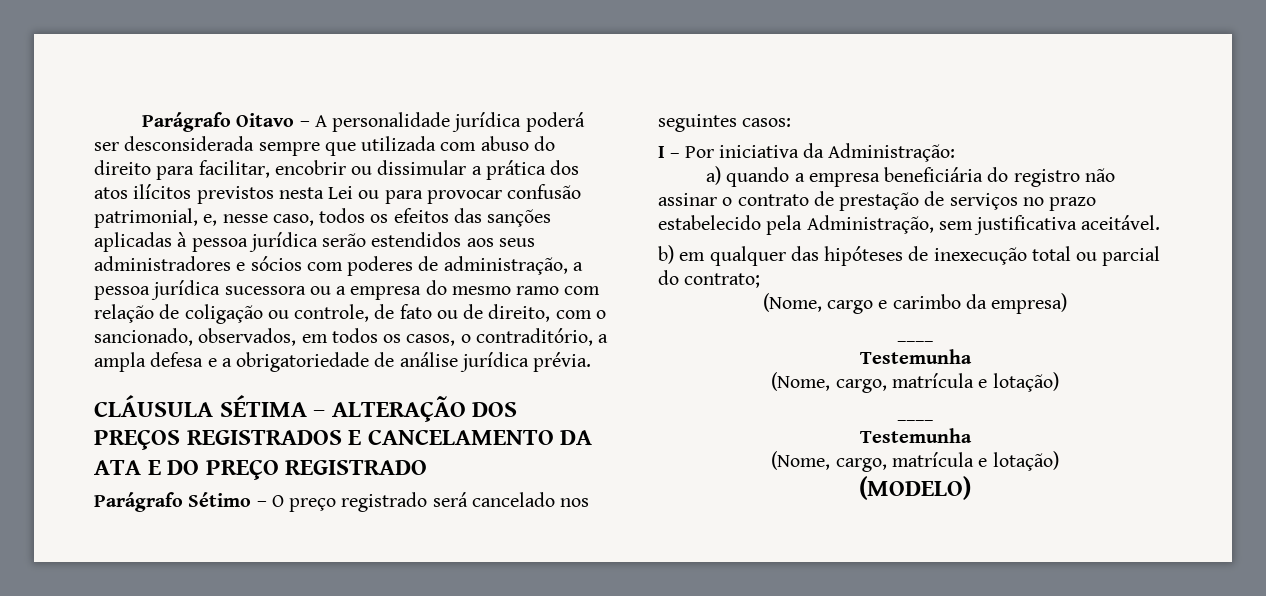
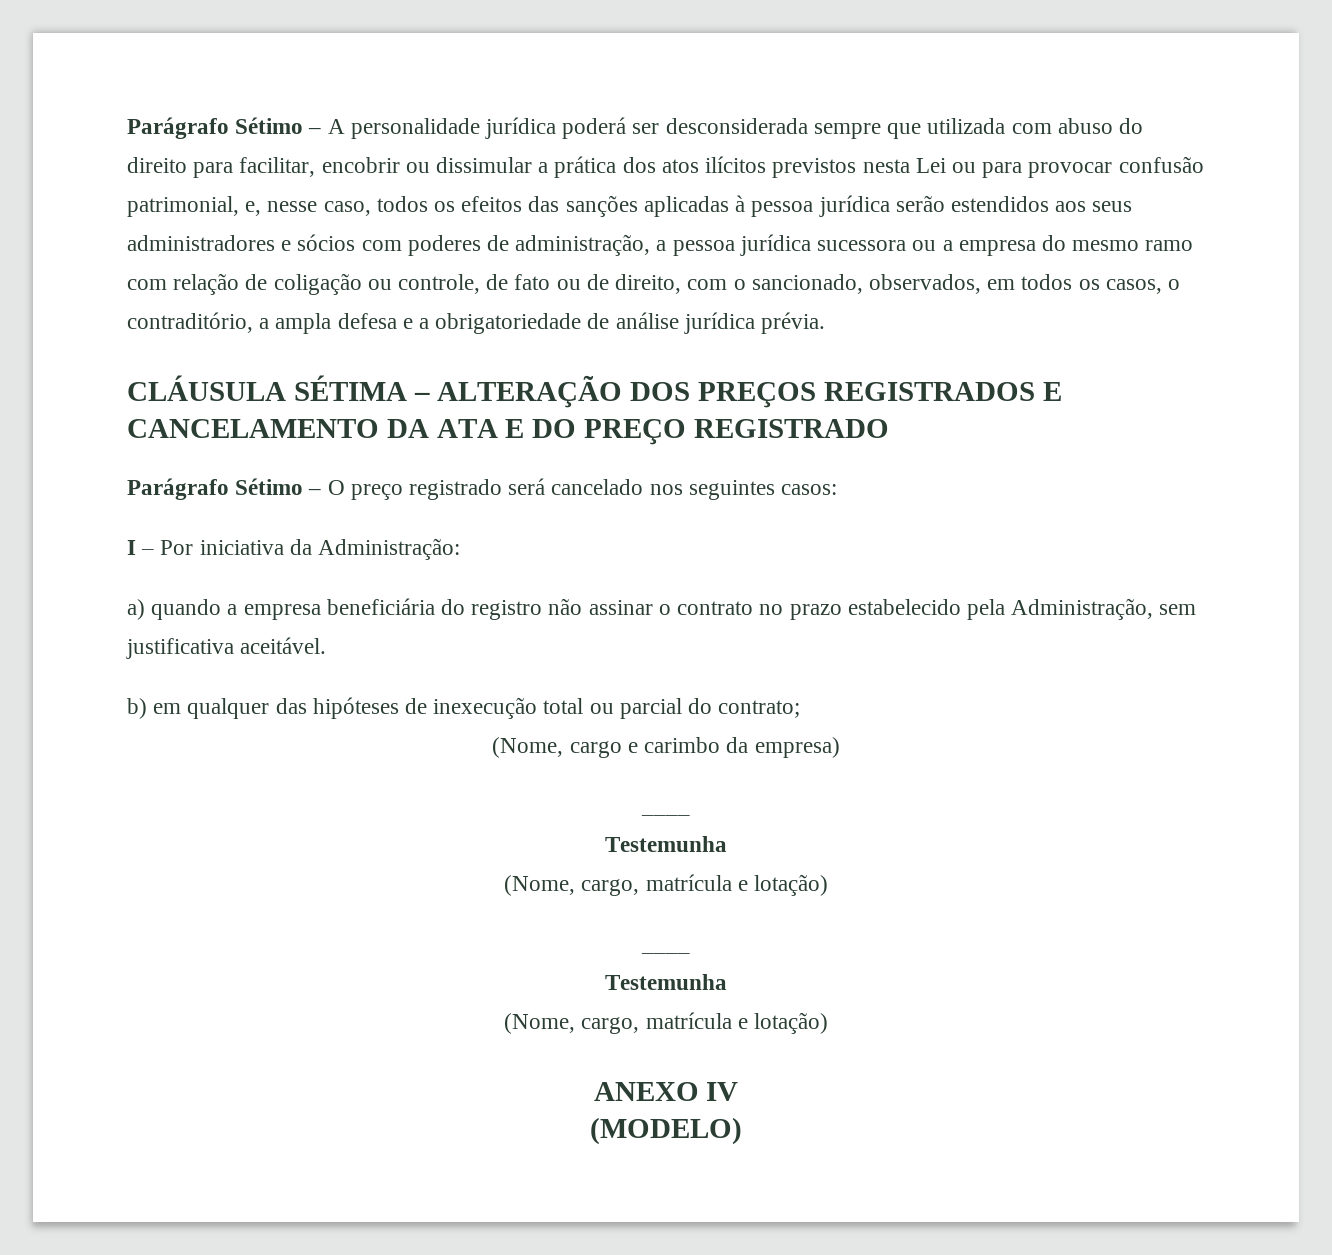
- Parágrafo Oitavo – A personalidade jurídica poderá ser desconsiderada sempre que utilizada com abuso do direito para facilitar, encobrir ou dissimular a prática dos atos ilícitos previstos nesta Lei ou para provocar confusão patrimonial, e, nesse caso, todos os efeitos das sanções aplicadas à pessoa jurídica serão estendidos aos seus administradores e sócios com poderes de administração, a pessoa jurídica sucessora ou a empresa do mesmo ramo com relação de coligação ou controle, de fato ou de direito, com o sancionado, observados, em todos os casos, o contraditório, a ampla defesa e a obrigatoriedade de análise jurídica prévia.
+ Parágrafo Sétimo – A personalidade jurídica poderá ser desconsiderada sempre que utilizada com abuso do direito para facilitar, encobrir ou dissimular a prática dos atos ilícitos previstos nesta Lei ou para provocar confusão patrimonial, e, nesse caso, todos os efeitos das sanções aplicadas à pessoa jurídica serão estendidos aos seus administradores e sócios com poderes de administração, a pessoa jurídica sucessora ou a empresa do mesmo ramo com relação de coligação ou controle, de fato ou de direito, com o sancionado, observados, em todos os casos, o contraditório, a ampla defesa e a obrigatoriedade de análise jurídica prévia.
- a) quando a empresa beneficiária do registro não assinar o contrato de prestação de serviços no prazo estabelecido pela Administração, sem justificativa aceitável.
+ a) quando a empresa beneficiária do registro não assinar o contrato no prazo estabelecido pela Administração, sem justificativa aceitável.
+ ANEXO IV

